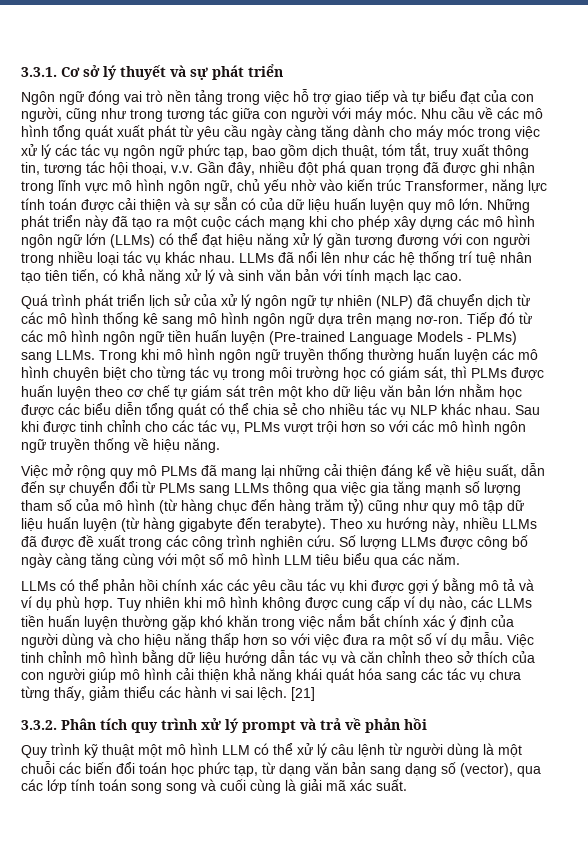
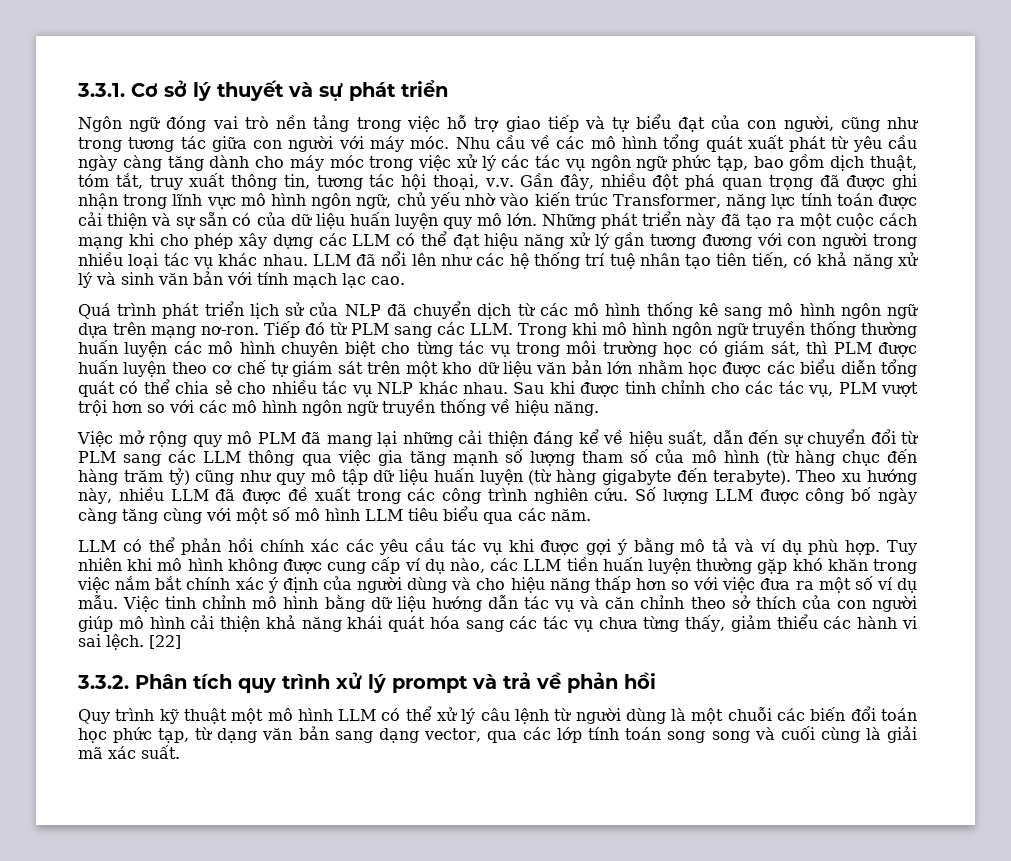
- Những phát triển này đã tạo ra một cuộc cách mạng khi cho phép xây dựng các mô hình ngôn ngữ lớn (LLMs) có thể đạt hiệu năng xử lý gần tương đương với con người trong nhiều loại tác vụ khác nhau.
+ Những phát triển này đã tạo ra một cuộc cách mạng khi cho phép xây dựng các LLM có thể đạt hiệu năng xử lý gần tương đương với con người trong nhiều loại tác vụ khác nhau.
- LLMs đã nổi lên như các hệ thống trí tuệ nhân tạo tiên tiến, có khả năng xử lý và sinh văn bản với tính mạch lạc cao.
+ LLM đã nổi lên như các hệ thống trí tuệ nhân tạo tiên tiến, có khả năng xử lý và sinh văn bản với tính mạch lạc cao.
- Quá trình phát triển lịch sử của xử lý ngôn ngữ tự nhiên (NLP) đã chuyển dịch từ các mô hình thống kê sang mô hình ngôn ngữ dựa trên mạng nơ-ron.
+ Quá trình phát triển lịch sử của NLP đã chuyển dịch từ các mô hình thống kê sang mô hình ngôn ngữ dựa trên mạng nơ-ron.
- Tiếp đó từ các mô hình ngôn ngữ tiền huấn luyện (Pre-trained Language Models - PLMs) sang LLMs. Trong khi mô hình ngôn ngữ truyền thống thường huấn luyện các mô hình chuyên biệt cho từng tác vụ trong môi trường học có giám sát, thì PLMs được huấn luyện theo cơ chế tự giám sát trên một kho dữ liệu văn bản lớn nhằm học được các biểu diễn tổng quát có thể chia sẻ cho nhiều tác vụ NLP khác nhau.
+ Tiếp đó từ PLM sang các LLM. Trong khi mô hình ngôn ngữ truyền thống thường huấn luyện các mô hình chuyên biệt cho từng tác vụ trong môi trường học có giám sát, thì PLM được huấn luyện theo cơ chế tự giám sát trên một kho dữ liệu văn bản lớn nhằm học được các biểu diễn tổng quát có thể chia sẻ cho nhiều tác vụ NLP khác nhau.
- Sau khi được tinh chỉnh cho các tác vụ, PLMs vượt trội hơn so với các mô hình ngôn ngữ truyền thống về hiệu năng.
+ Sau khi được tinh chỉnh cho các tác vụ, PLM vượt trội hơn so với các mô hình ngôn ngữ truyền thống về hiệu năng.
- Việc mở rộng quy mô PLMs đã mang lại những cải thiện đáng kể về hiệu suất, dẫn đến sự chuyển đổi từ PLMs sang LLMs thông qua việc gia tăng mạnh số lượng tham số của mô hình (từ hàng chục đến hàng trăm tỷ) cũng như quy mô tập dữ liệu huấn luyện (từ hàng gigabyte đến terabyte).
+ Việc mở rộng quy mô PLM đã mang lại những cải thiện đáng kể về hiệu suất, dẫn đến sự chuyển đổi từ PLM sang các LLM thông qua việc gia tăng mạnh số lượng tham số của mô hình (từ hàng chục đến hàng trăm tỷ) cũng như quy mô tập dữ liệu huấn luyện (từ hàng gigabyte đến terabyte).
- Theo xu hướng này, nhiều LLMs đã được đề xuất trong các công trình nghiên cứu.
+ Theo xu hướng này, nhiều LLM đã được đề xuất trong các công trình nghiên cứu.
- Số lượng LLMs được công bố ngày càng tăng cùng với một số mô hình LLM tiêu biểu qua các năm.
+ Số lượng LLM được công bố ngày càng tăng cùng với một số mô hình LLM tiêu biểu qua các năm.
- LLMs có thể phản hồi chính xác các yêu cầu tác vụ khi được gợi ý bằng mô tả và ví dụ phù hợp.
+ LLM có thể phản hồi chính xác các yêu cầu tác vụ khi được gợi ý bằng mô tả và ví dụ phù hợp.
- Tuy nhiên khi mô hình không được cung cấp ví dụ nào, các LLMs tiền huấn luyện thường gặp khó khăn trong việc nắm bắt chính xác ý định của người dùng và cho hiệu năng thấp hơn so với việc đưa ra một số ví dụ mẫu.
+ Tuy nhiên khi mô hình không được cung cấp ví dụ nào, các LLM tiền huấn luyện thường gặp khó khăn trong việc nắm bắt chính xác ý định của người dùng và cho hiệu năng thấp hơn so với việc đưa ra một số ví dụ mẫu.
- [21]
+ [22]
- Quy trình kỹ thuật một mô hình LLM có thể xử lý câu lệnh từ người dùng là một chuỗi các biến đổi toán học phức tạp, từ dạng văn bản sang dạng số (vector), qua các lớp tính toán song song và cuối cùng là giải mã xác suất.
+ Quy trình kỹ thuật một mô hình LLM có thể xử lý câu lệnh từ người dùng là một chuỗi các biến đổi toán học phức tạp, từ dạng văn bản sang dạng vector, qua các lớp tính toán song song và cuối cùng là giải mã xác suất.

